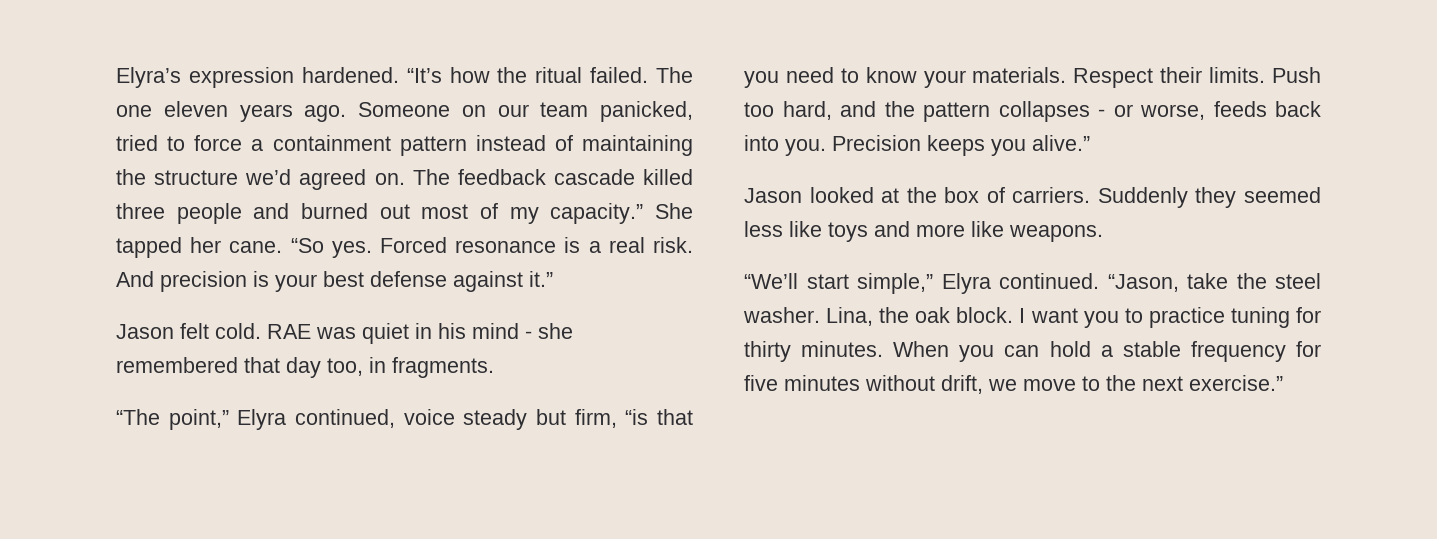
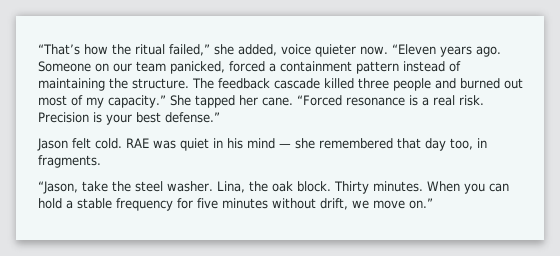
- Elyra’s expression hardened. “It’s how the ritual failed. The one eleven years ago.
+ “That’s how the ritual failed,” she added, voice quieter now. “Eleven years ago.
- Someone on our team panicked, tried to force a containment pattern instead of maintaining the structure we’d agreed on.
+ Someone on our team panicked, forced a containment pattern instead of maintaining the structure.
- “So yes. Forced resonance is a real risk.
+ “Forced resonance is a real risk.
- And precision is your best defense against it.”
+ Precision is your best defense.”
- RAE was quiet in his mind - she remembered that day too, in fragments.
+ RAE was quiet in his mind — she remembered that day too, in fragments.
- “The point,” Elyra continued, voice steady but firm, “is that you need to know your materials. Respect their limits. Push too hard, and the pattern collapses - or worse, feeds back into you. Precision keeps you alive.”
- Jason looked at the box of carriers. Suddenly they seemed less like toys and more like weapons.
- “We’ll start simple,” Elyra continued.
- I want you to practice tuning for thirty minutes.
+ Thirty minutes.
- When you can hold a stable frequency for five minutes without drift, we move to the next exercise.”
+ When you can hold a stable frequency for five minutes without drift, we move on.”

